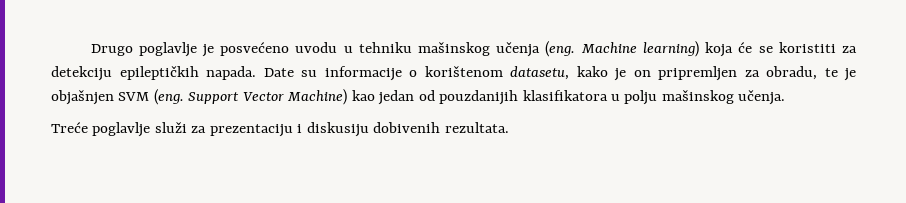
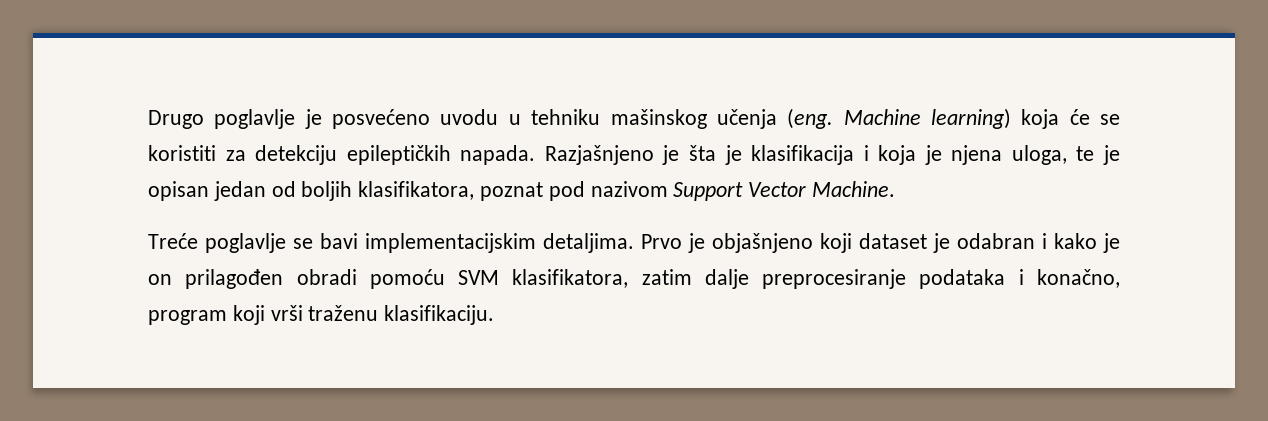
- Date su informacije o korištenom datasetu, kako je on pripremljen za obradu, te je objašnjen SVM (eng. Support Vector Machine) kao jedan od pouzdanijih klasifikatora u polju mašinskog učenja.
- Treće poglavlje služi za prezentaciju i diskusiju dobivenih rezultata.
+ Razjašnjeno je šta je klasifikacija i koja je njena uloga, te je opisan jedan od boljih klasifikatora, poznat pod nazivom Support Vector Machine.
+ Treće poglavlje se bavi implementacijskim detaljima. Prvo je objašnjeno koji dataset je odabran i kako je on prilagođen obradi pomoću SVM klasifikatora, zatim dalje preprocesiranje podataka i konačno, program koji vrši traženu klasifikaciju.

